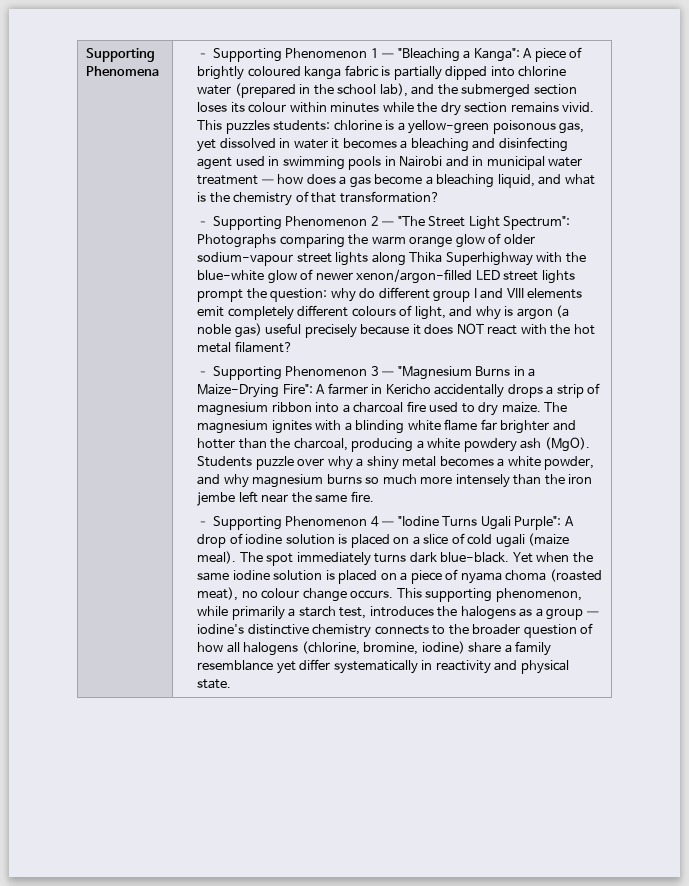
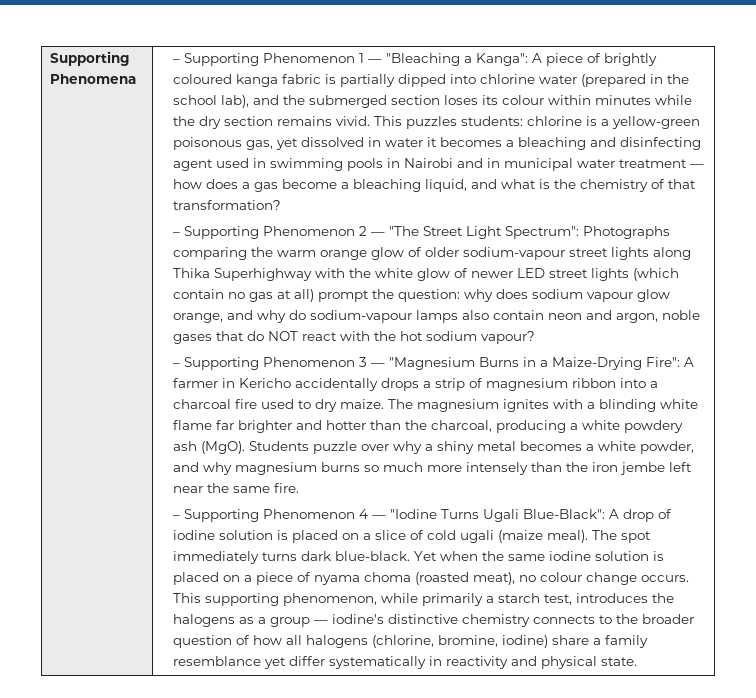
- – Supporting Phenomenon 2 — "The Street Light Spectrum": Photographs comparing the warm orange glow of older sodium-vapour street lights along Thika Superhighway with the blue-white glow of newer xenon/argon-filled LED street lights prompt the question: why do different group I and VIII elements emit completely different colours of light, and why is argon (a noble gas) useful precisely because it does NOT react with the hot metal filament?
+ – Supporting Phenomenon 2 — "The Street Light Spectrum": Photographs comparing the warm orange glow of older sodium-vapour street lights along Thika Superhighway with the white glow of newer LED street lights (which contain no gas at all) prompt the question: why does sodium vapour glow orange, and why do sodium-vapour lamps also contain neon and argon, noble gases that do NOT react with the hot sodium vapour?
- – Supporting Phenomenon 4 — "Iodine Turns Ugali Purple": A drop of iodine solution is placed on a slice of cold ugali (maize meal).
+ – Supporting Phenomenon 4 — "Iodine Turns Ugali Blue-Black": A drop of iodine solution is placed on a slice of cold ugali (maize meal).

